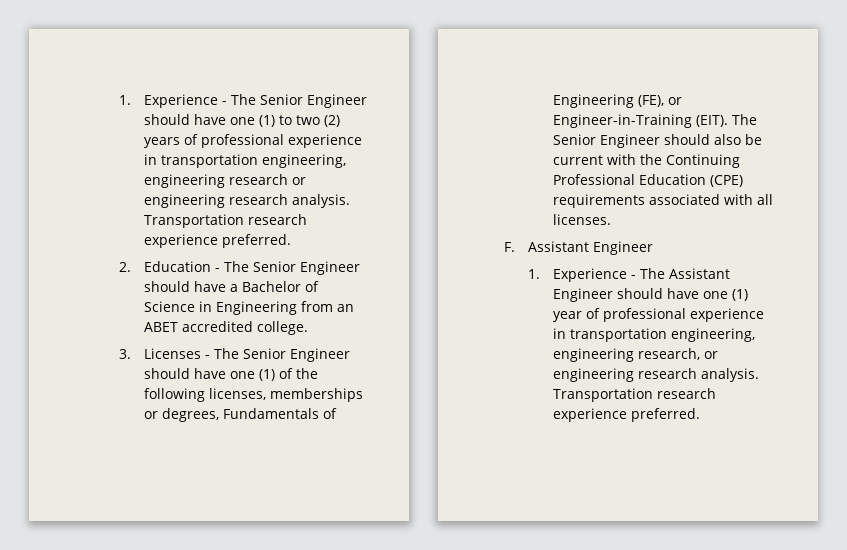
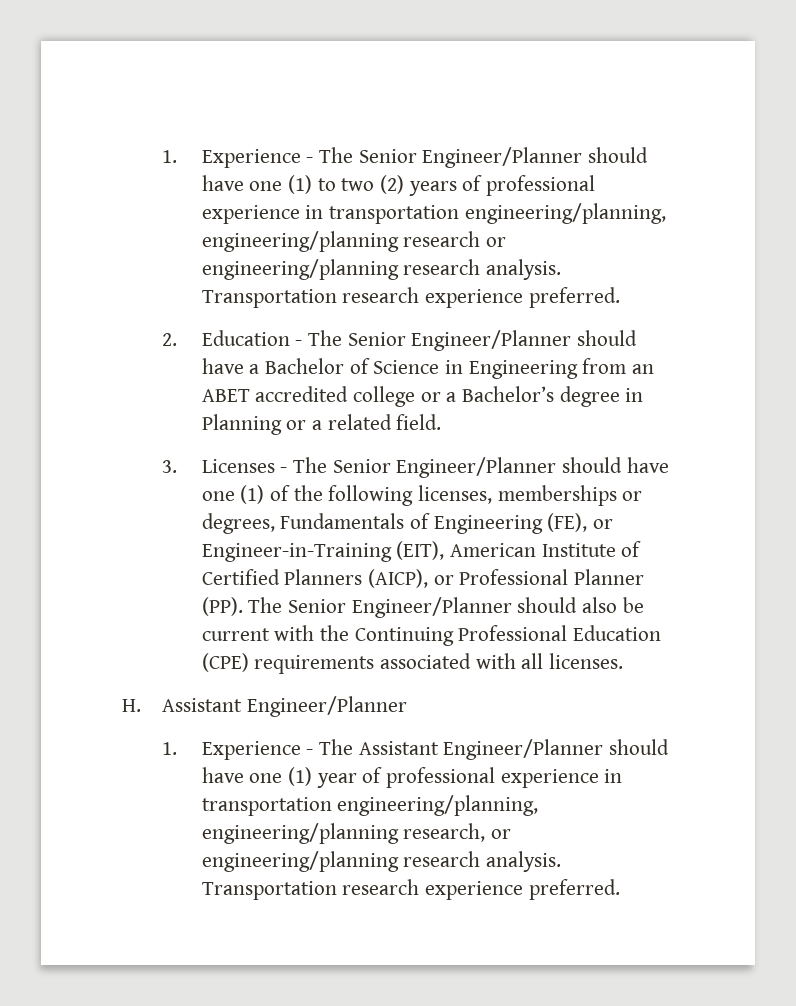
- 1. Experience - The Senior Engineer should have one (1) to two (2) years of professional experience in transportation engineering, engineering research or engineering research analysis.
+ 1. Experience - The Senior Engineer/Planner should have one (1) to two (2) years of professional experience in transportation engineering/planning, engineering/planning research or engineering/planning research analysis.
- 2. Education - The Senior Engineer should have a Bachelor of Science in Engineering from an ABET accredited college.
+ 2. Education - The Senior Engineer/Planner should have a Bachelor of Science in Engineering from an ABET accredited college or a Bachelor’s degree in Planning or a related field.
- 3. Licenses - The Senior Engineer should have one (1) of the following licenses, memberships or degrees, Fundamentals of Engineering (FE), or Engineer-in-Training (EIT). The Senior Engineer should also be current with the Continuing Professional Education (CPE) requirements associated with all licenses.
+ 3. Licenses - The Senior Engineer/Planner should have one (1) of the following licenses, memberships or degrees, Fundamentals of Engineering (FE), or Engineer-in-Training (EIT), American Institute of Certified Planners (AICP), or Professional Planner (PP). The Senior Engineer/Planner should also be current with the Continuing Professional Education (CPE) requirements associated with all licenses.
- F. Assistant Engineer
+ H. Assistant Engineer/Planner
- 1. Experience - The Assistant Engineer should have one (1) year of professional experience in transportation engineering, engineering research, or engineering research analysis.
+ 1. Experience - The Assistant Engineer/Planner should have one (1) year of professional experience in transportation engineering/planning, engineering/planning research, or engineering/planning research analysis.

